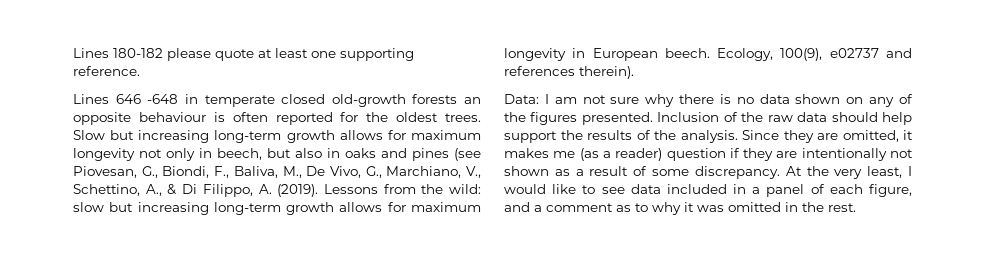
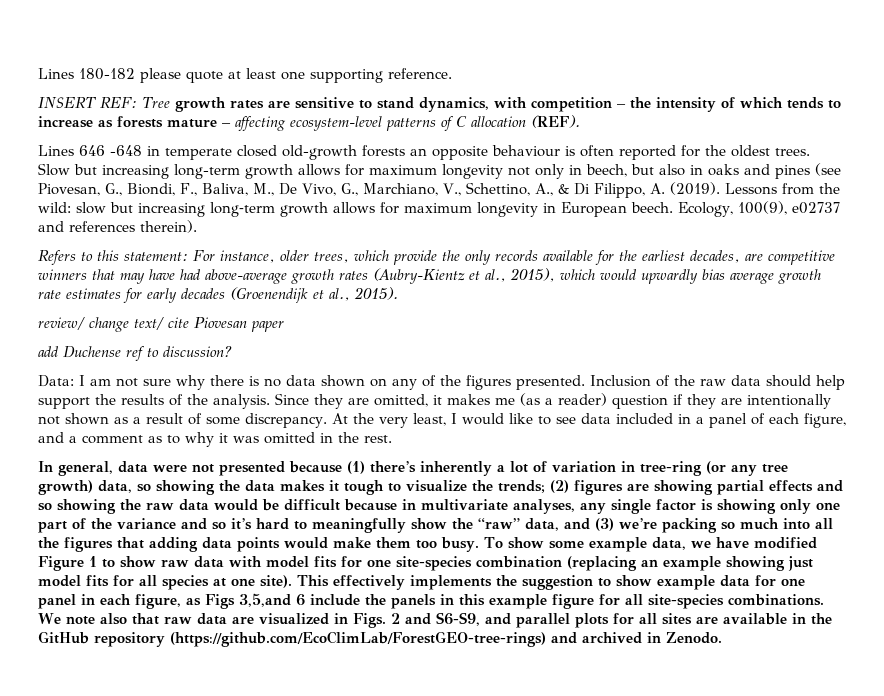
+ INSERT REF: Tree growth rates are sensitive to stand dynamics, with competition – the intensity of which tends to increase as forests mature – affecting ecosystem-level patterns of C allocation (REF).
+ Refers to this statement: For instance, older trees, which provide the only records available for the earliest decades, are competitive winners that may have had above-average growth rates (Aubry-Kientz et al., 2015), which would upwardly bias average growth rate estimates for early decades (Groenendijk et al., 2015).
+ review/ change text/ cite Piovesan paper
+ add Duchense ref to discussion?
+ In general, data were not presented because (1) there’s inherently a lot of variation in tree-ring (or any tree growth) data, so showing the data makes it tough to visualize the trends; (2) figures are showing partial effects and so showing the raw data would be difficult because in multivariate analyses, any single factor is showing only one part of the variance and so it’s hard to meaningfully show the “raw” data, and (3) we’re packing so much into all the figures that adding data points would make them too busy. To show some example data, we have modified Figure 1 to show raw data with model fits for one site-species combination (replacing an example showing just model fits for all species at one site). This effectively implements the suggestion to show example data for one panel in each figure, as Figs 3,5,and 6 include the panels in this example figure for all site-species combinations. We note also that raw data are visualized in Figs. 2 and S6-S9, and parallel plots for all sites are available in the GitHub repository (https://github.com/EcoClimLab/ForestGEO-tree-rings) and archived in Zenodo.

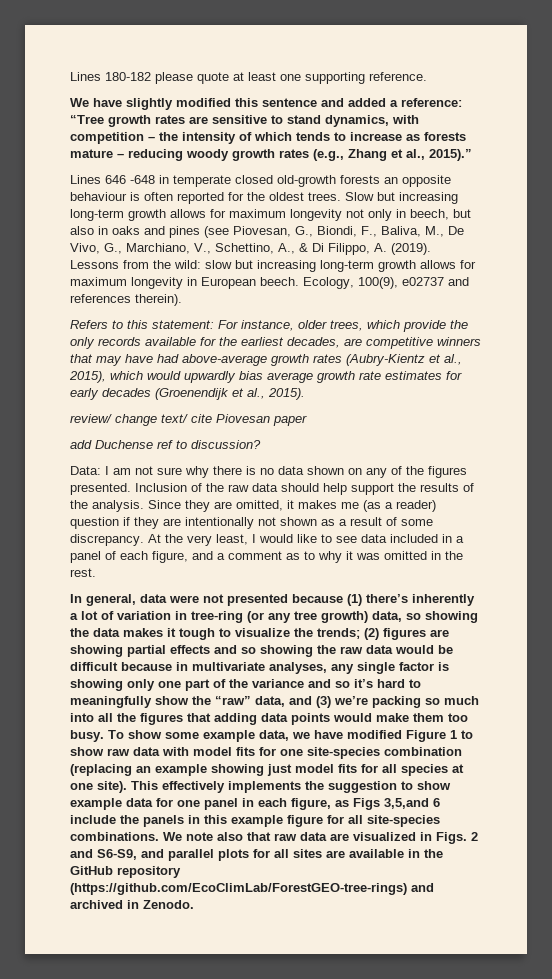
- INSERT REF: Tree growth rates are sensitive to stand dynamics, with competition – the intensity of which tends to increase as forests mature – affecting ecosystem-level patterns of C allocation (REF).
+ We have slightly modified this sentence and added a reference: “Tree growth rates are sensitive to stand dynamics, with competition – the intensity of which tends to increase as forests mature – reducing woody growth rates (e.g., Zhang et al., 2015).”

